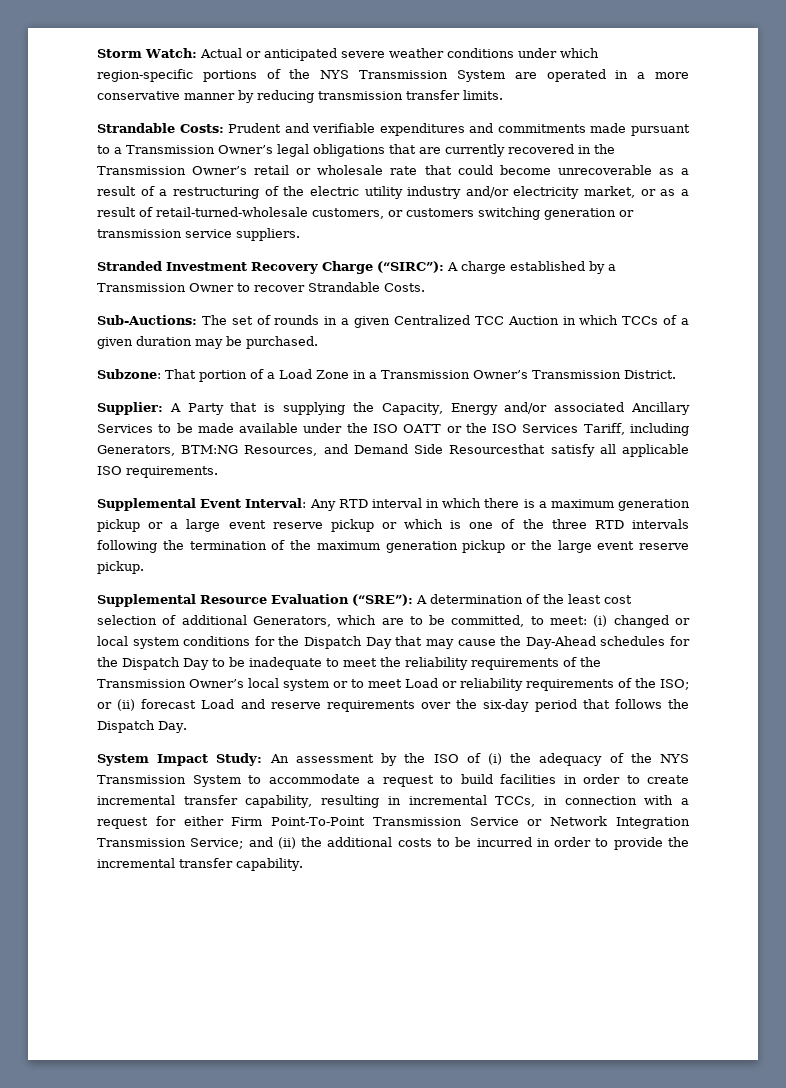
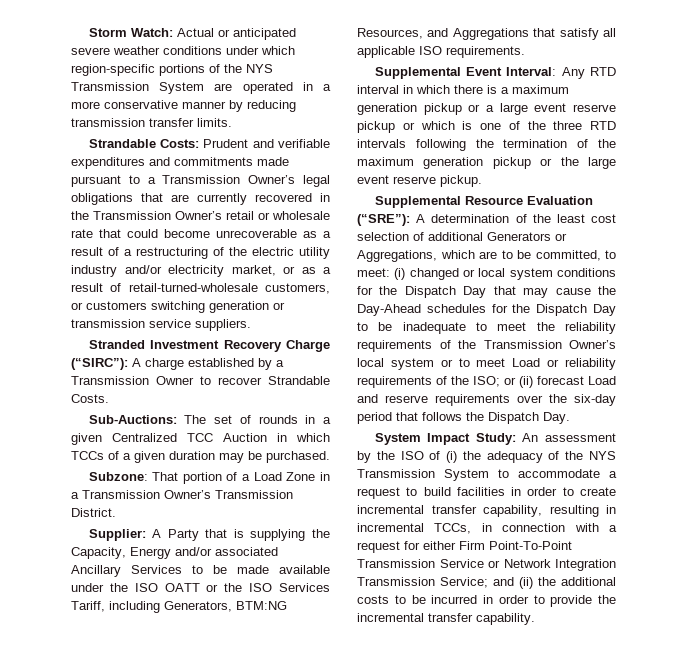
- Supplier: A Party that is supplying the Capacity, Energy and/or associated Ancillary Services to be made available under the ISO OATT or the ISO Services Tariff, including Generators, BTM:NG Resources, and Demand Side Resourcesthat satisfy all applicable ISO requirements.
+ Supplier: A Party that is supplying the Capacity, Energy and/or associated Ancillary Services to be made available under the ISO OATT or the ISO Services Tariff, including Generators, BTM:NG Resources, and Aggregations that satisfy all applicable ISO requirements.
- A determination of the least cost selection of additional Generators, which are to be committed, to meet:
+ A determination of the least cost selection of additional Generators or Aggregations, which are to be committed, to meet:

